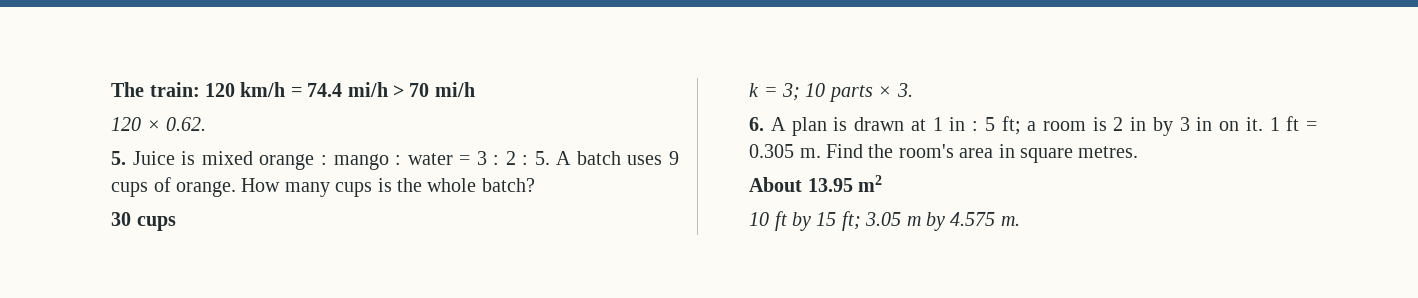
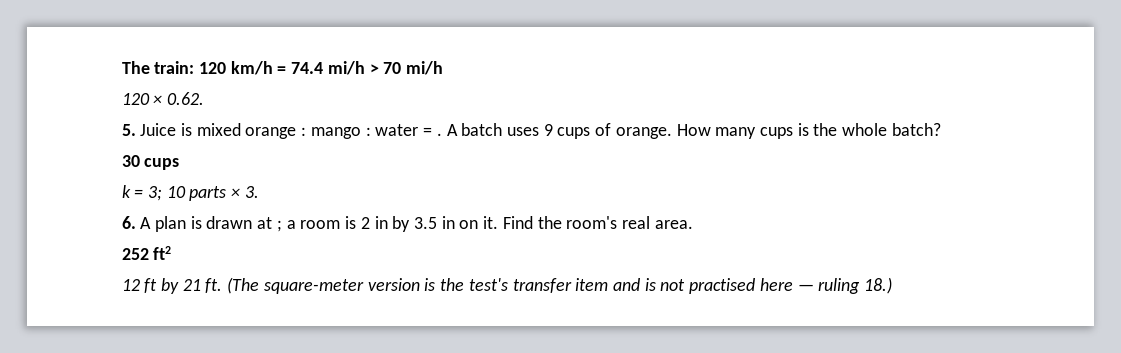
- 5. Juice is mixed orange : mango : water = 3 : 2 : 5. A batch uses 9 cups of orange.
+ 5. Juice is mixed orange : mango : water = . A batch uses 9 cups of orange.
- 6. A plan is drawn at 1 in : 5 ft; a room is 2 in by 3 in on it.
+ 6. A plan is drawn at ; a room is 2 in by 3.5 in on it.
- 1 ft = 0.305 m. Find the room's area in square metres.
- About 13.95 m2
- 10 ft by 15 ft; 3.05 m by 4.575 m.
+ Find the room's real area.
+ 252 ft2
+ 12 ft by 21 ft. (The square-meter version is the test's transfer item and is not practised here — ruling 18.)

